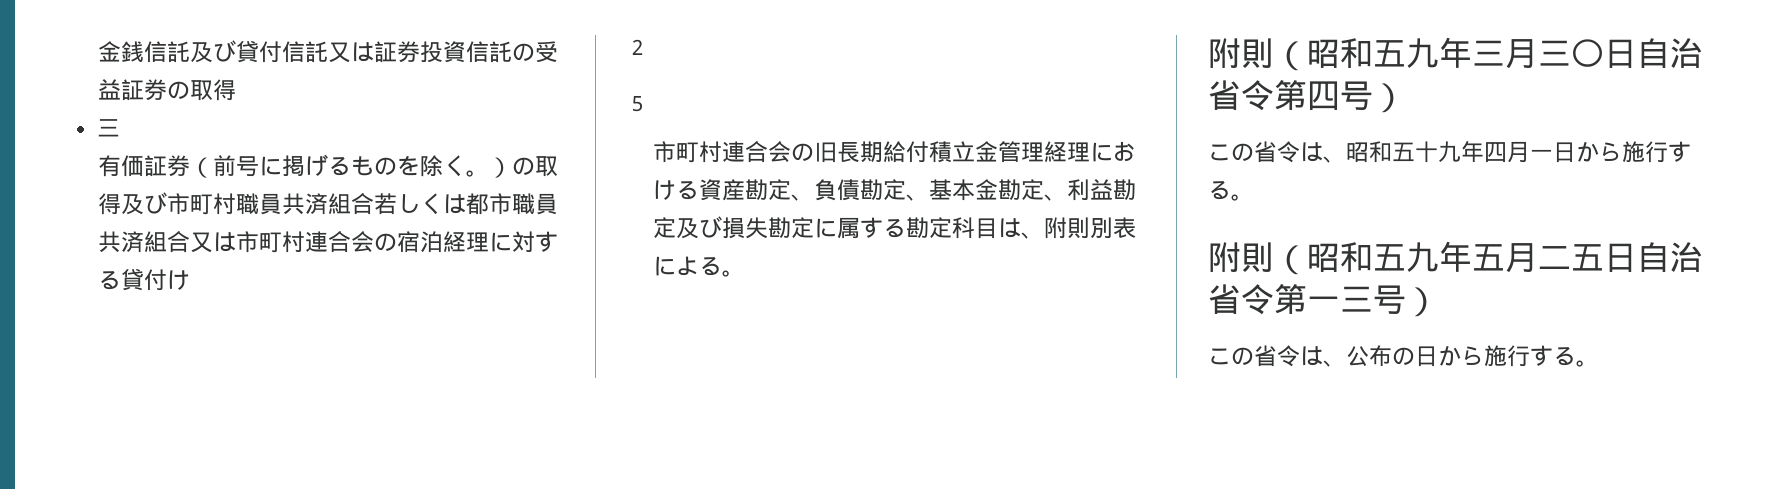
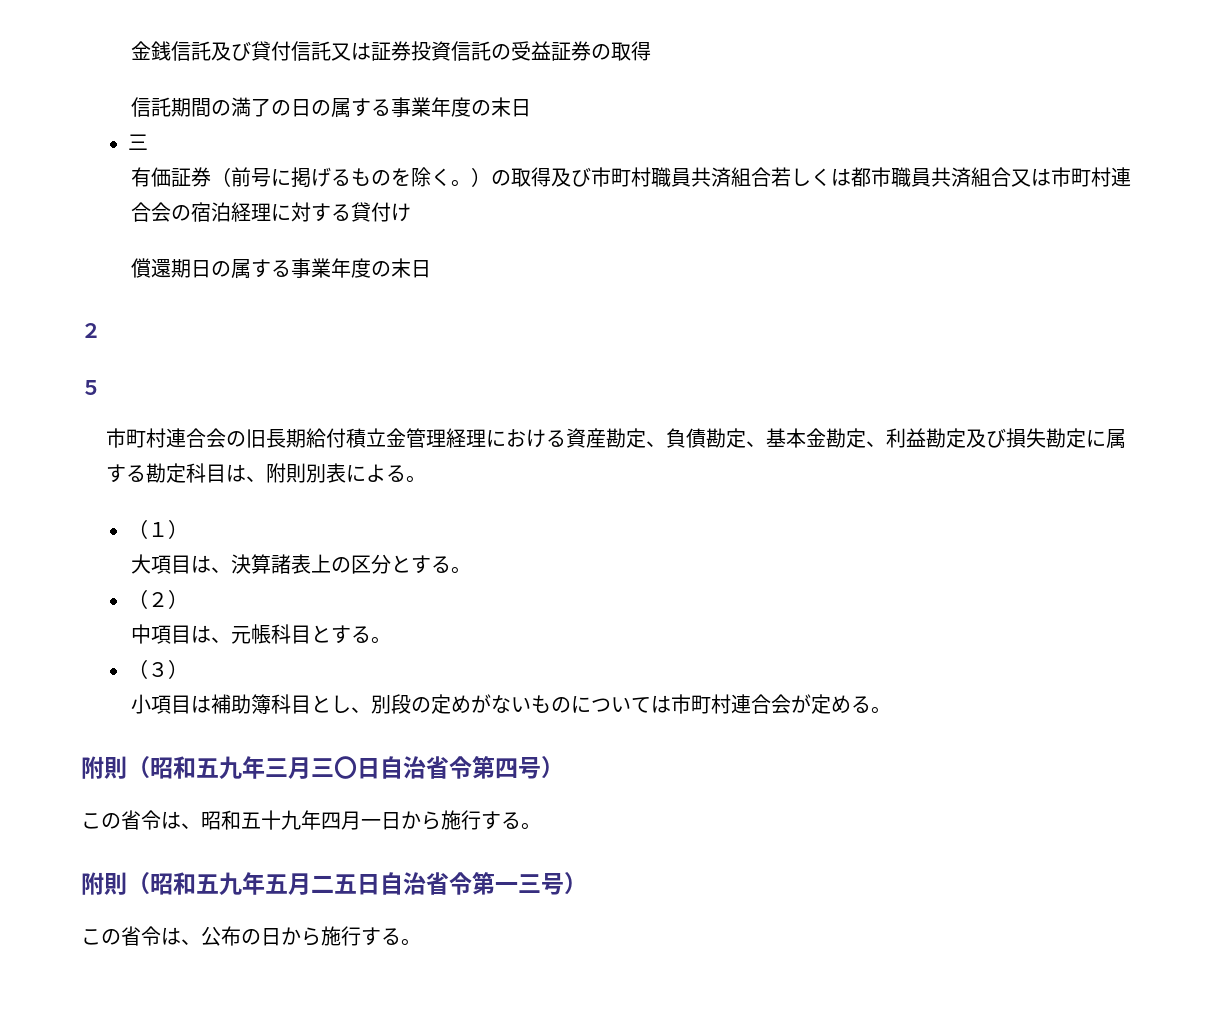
+ 信託期間の満了の日の属する事業年度の末日
+ 償還期日の属する事業年度の末日
+ （１）
+ 大項目は、決算諸表上の区分とする。
+ （２）
+ 中項目は、元帳科目とする。
+ （３）
+ 小項目は補助簿科目とし、別段の定めがないものについては市町村連合会が定める。

